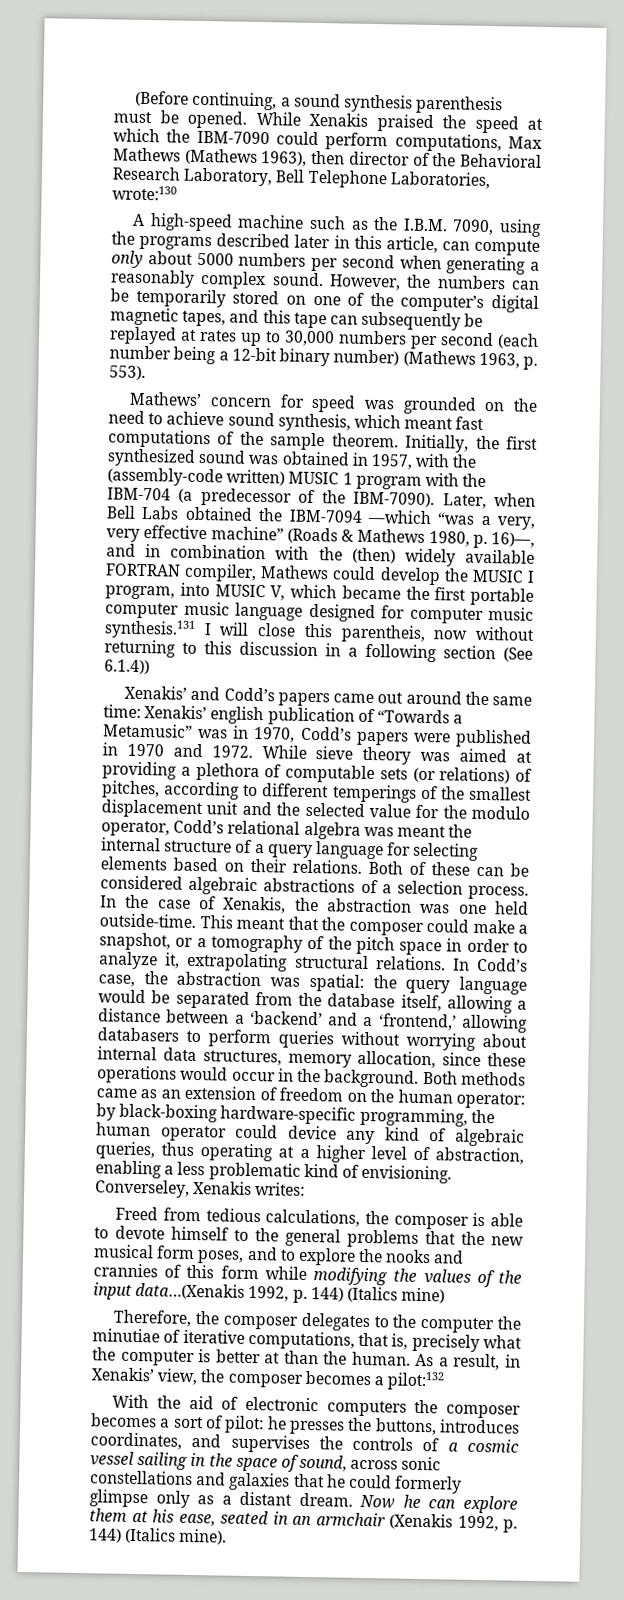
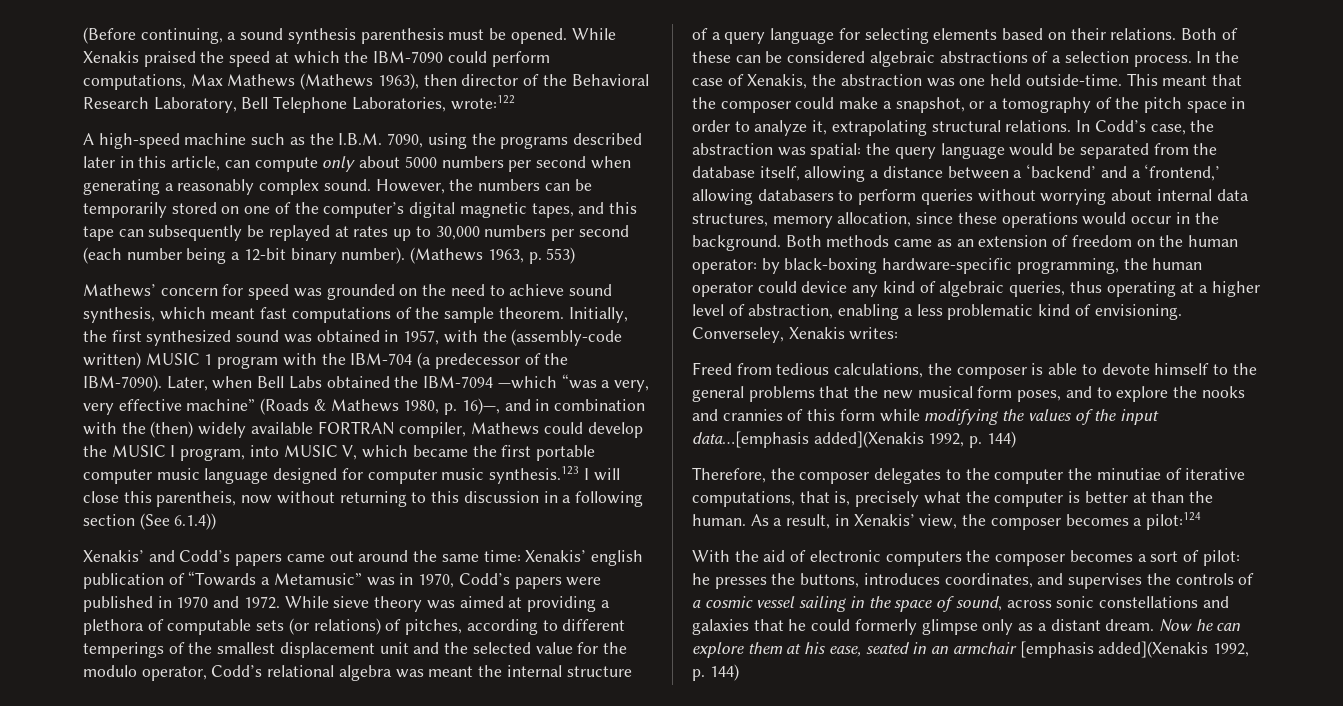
- While Xenakis praised the speed at which the IBM-7090 could perform computations, Max Mathews (Mathews 1963), then director of the Behavioral Research Laboratory, Bell Telephone Laboratories, wrote:130
+ While Xenakis praised the speed at which the IBM-7090 could perform computations, Max Mathews (Mathews 1963), then director of the Behavioral Research Laboratory, Bell Telephone Laboratories, wrote:122
- However, the numbers can be temporarily stored on one of the computer’s digital magnetic tapes, and this tape can subsequently be replayed at rates up to 30,000 numbers per second (each number being a 12-bit binary number) (Mathews 1963, p. 553).
+ However, the numbers can be temporarily stored on one of the computer’s digital magnetic tapes, and this tape can subsequently be replayed at rates up to 30,000 numbers per second (each number being a 12-bit binary number). (Mathews 1963, p. 553)
- Later, when Bell Labs obtained the IBM-7094 —which “was a very, very effective machine” (Roads & Mathews 1980, p. 16)—, and in combination with the (then) widely available FORTRAN compiler, Mathews could develop the MUSIC I program, into MUSIC V, which became the first portable computer music language designed for computer music synthesis.131 I will close this parentheis, now without returning to this discussion in a following section (See 6.1.4))
+ Later, when Bell Labs obtained the IBM-7094 —which “was a very, very effective machine” (Roads & Mathews 1980, p. 16)—, and in combination with the (then) widely available FORTRAN compiler, Mathews could develop the MUSIC I program, into MUSIC V, which became the first portable computer music language designed for computer music synthesis.123 I will close this parentheis, now without returning to this discussion in a following section (See 6.1.4))
- Freed from tedious calculations, the composer is able to devote himself to the general problems that the new musical form poses, and to explore the nooks and crannies of this form while modifying the values of the input data…(Xenakis 1992, p. 144) (Italics mine)
+ Freed from tedious calculations, the composer is able to devote himself to the general problems that the new musical form poses, and to explore the nooks and crannies of this form while modifying the values of the input data…[emphasis added](Xenakis 1992, p. 144)
- As a result, in Xenakis’ view, the composer becomes a pilot:132
+ As a result, in Xenakis’ view, the composer becomes a pilot:124
- Now he can explore them at his ease, seated in an armchair (Xenakis 1992, p. 144) (Italics mine).
+ Now he can explore them at his ease, seated in an armchair [emphasis added](Xenakis 1992, p. 144)

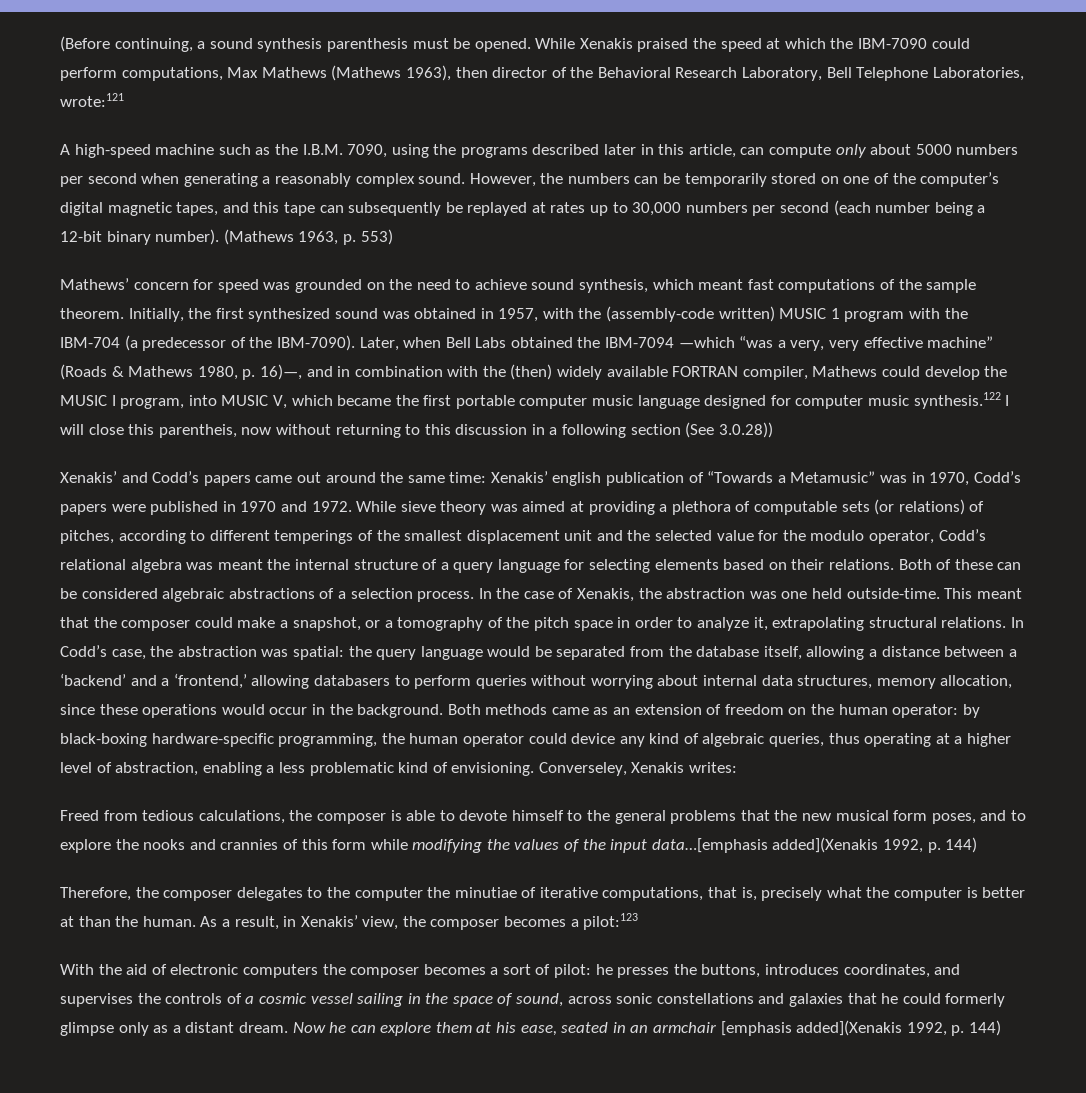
- While Xenakis praised the speed at which the IBM-7090 could perform computations, Max Mathews (Mathews 1963), then director of the Behavioral Research Laboratory, Bell Telephone Laboratories, wrote:122
+ While Xenakis praised the speed at which the IBM-7090 could perform computations, Max Mathews (Mathews 1963), then director of the Behavioral Research Laboratory, Bell Telephone Laboratories, wrote:121
- Later, when Bell Labs obtained the IBM-7094 —which “was a very, very effective machine” (Roads & Mathews 1980, p. 16)—, and in combination with the (then) widely available FORTRAN compiler, Mathews could develop the MUSIC I program, into MUSIC V, which became the first portable computer music language designed for computer music synthesis.123 I will close this parentheis, now without returning to this discussion in a following section (See 6.1.4))
+ Later, when Bell Labs obtained the IBM-7094 —which “was a very, very effective machine” (Roads & Mathews 1980, p. 16)—, and in combination with the (then) widely available FORTRAN compiler, Mathews could develop the MUSIC I program, into MUSIC V, which became the first portable computer music language designed for computer music synthesis.122 I will close this parentheis, now without returning to this discussion in a following section (See 3.0.28))
- As a result, in Xenakis’ view, the composer becomes a pilot:124
+ As a result, in Xenakis’ view, the composer becomes a pilot:123

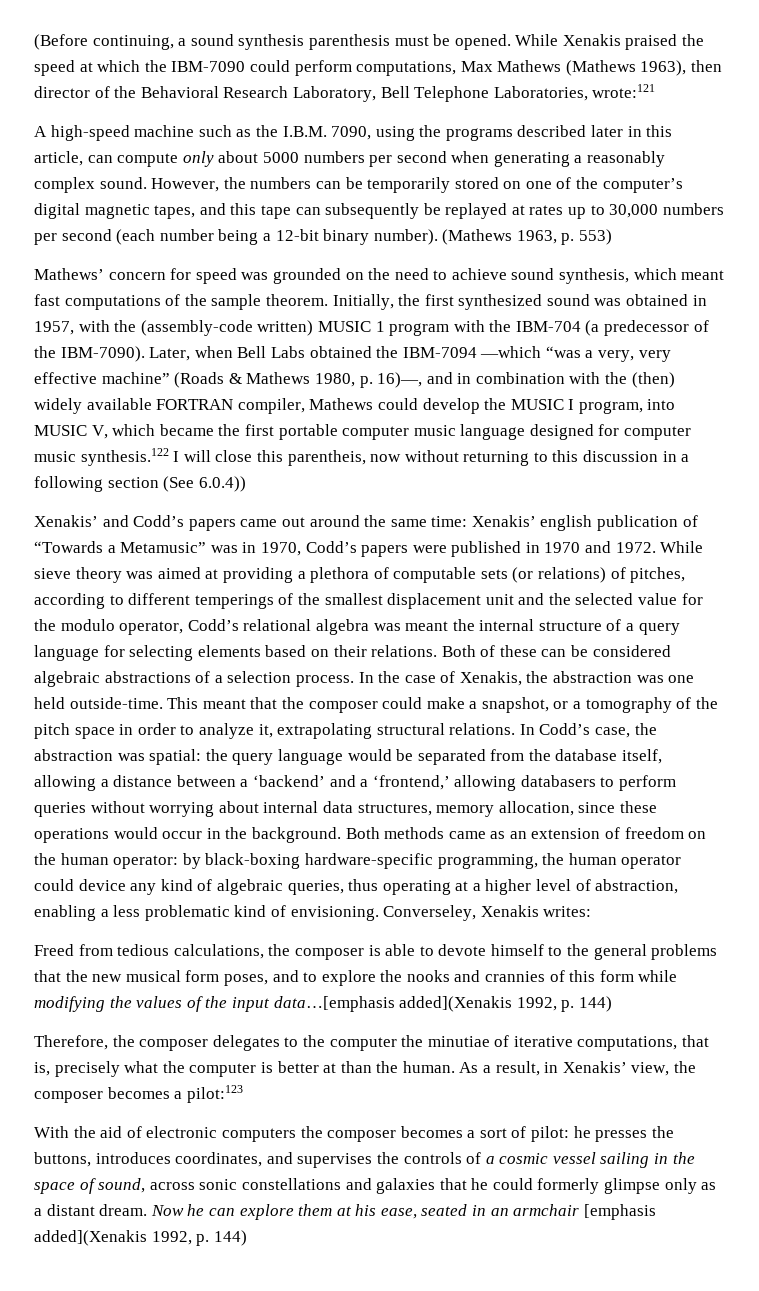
- Later, when Bell Labs obtained the IBM-7094 —which “was a very, very effective machine” (Roads & Mathews 1980, p. 16)—, and in combination with the (then) widely available FORTRAN compiler, Mathews could develop the MUSIC I program, into MUSIC V, which became the first portable computer music language designed for computer music synthesis.122 I will close this parentheis, now without returning to this discussion in a following section (See 3.0.28))
+ Later, when Bell Labs obtained the IBM-7094 —which “was a very, very effective machine” (Roads & Mathews 1980, p. 16)—, and in combination with the (then) widely available FORTRAN compiler, Mathews could develop the MUSIC I program, into MUSIC V, which became the first portable computer music language designed for computer music synthesis.122 I will close this parentheis, now without returning to this discussion in a following section (See 6.0.4))

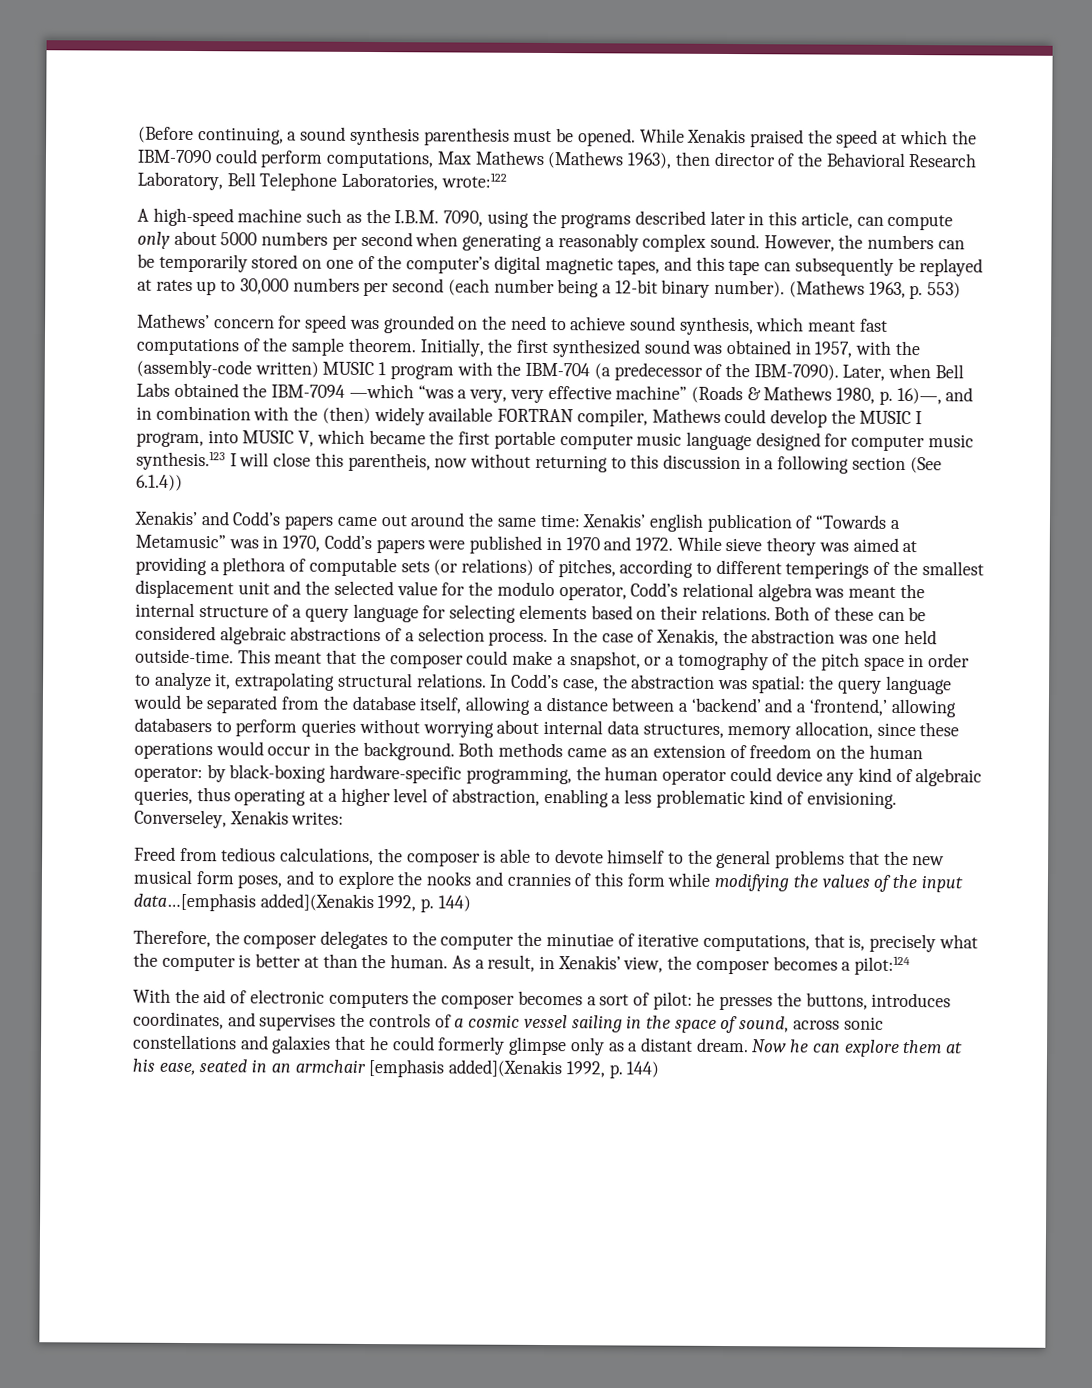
- While Xenakis praised the speed at which the IBM-7090 could perform computations, Max Mathews (Mathews 1963), then director of the Behavioral Research Laboratory, Bell Telephone Laboratories, wrote:121
+ While Xenakis praised the speed at which the IBM-7090 could perform computations, Max Mathews (Mathews 1963), then director of the Behavioral Research Laboratory, Bell Telephone Laboratories, wrote:122
- Later, when Bell Labs obtained the IBM-7094 —which “was a very, very effective machine” (Roads & Mathews 1980, p. 16)—, and in combination with the (then) widely available FORTRAN compiler, Mathews could develop the MUSIC I program, into MUSIC V, which became the first portable computer music language designed for computer music synthesis.122 I will close this parentheis, now without returning to this discussion in a following section (See 6.0.4))
+ Later, when Bell Labs obtained the IBM-7094 —which “was a very, very effective machine” (Roads & Mathews 1980, p. 16)—, and in combination with the (then) widely available FORTRAN compiler, Mathews could develop the MUSIC I program, into MUSIC V, which became the first portable computer music language designed for computer music synthesis.123 I will close this parentheis, now without returning to this discussion in a following section (See 6.1.4))
- As a result, in Xenakis’ view, the composer becomes a pilot:123
+ As a result, in Xenakis’ view, the composer becomes a pilot:124

